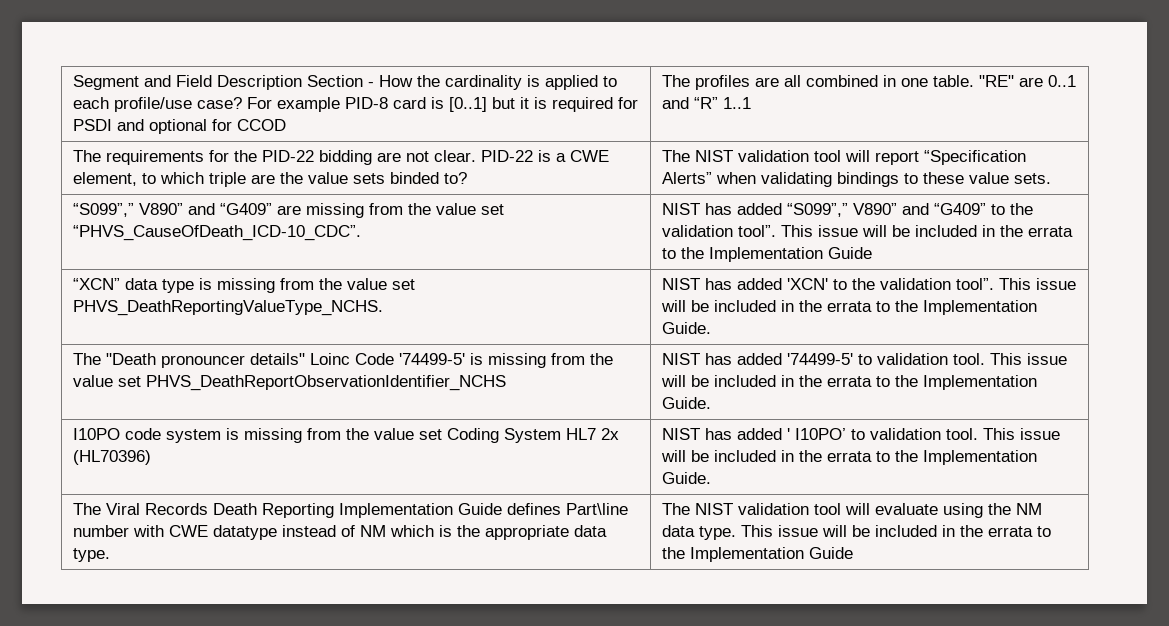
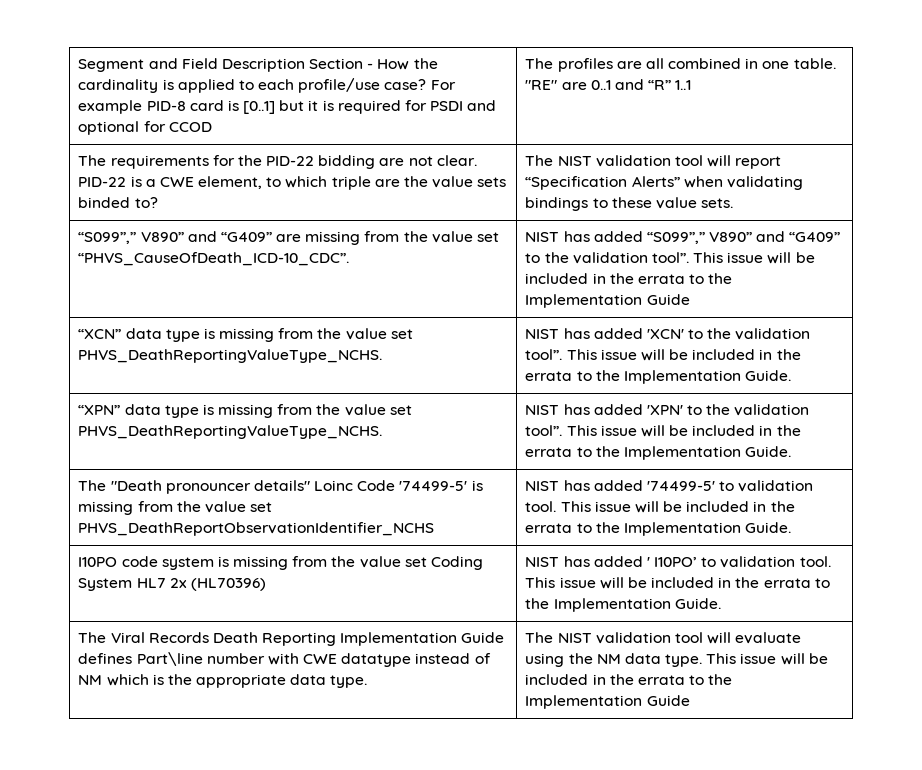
+ “XPN” data type is missing from the value set PHVS_DeathReportingValueType_NCHS. | NIST has added 'XPN' to the validation tool”. This issue will be included in the errata to the Implementation Guide.

